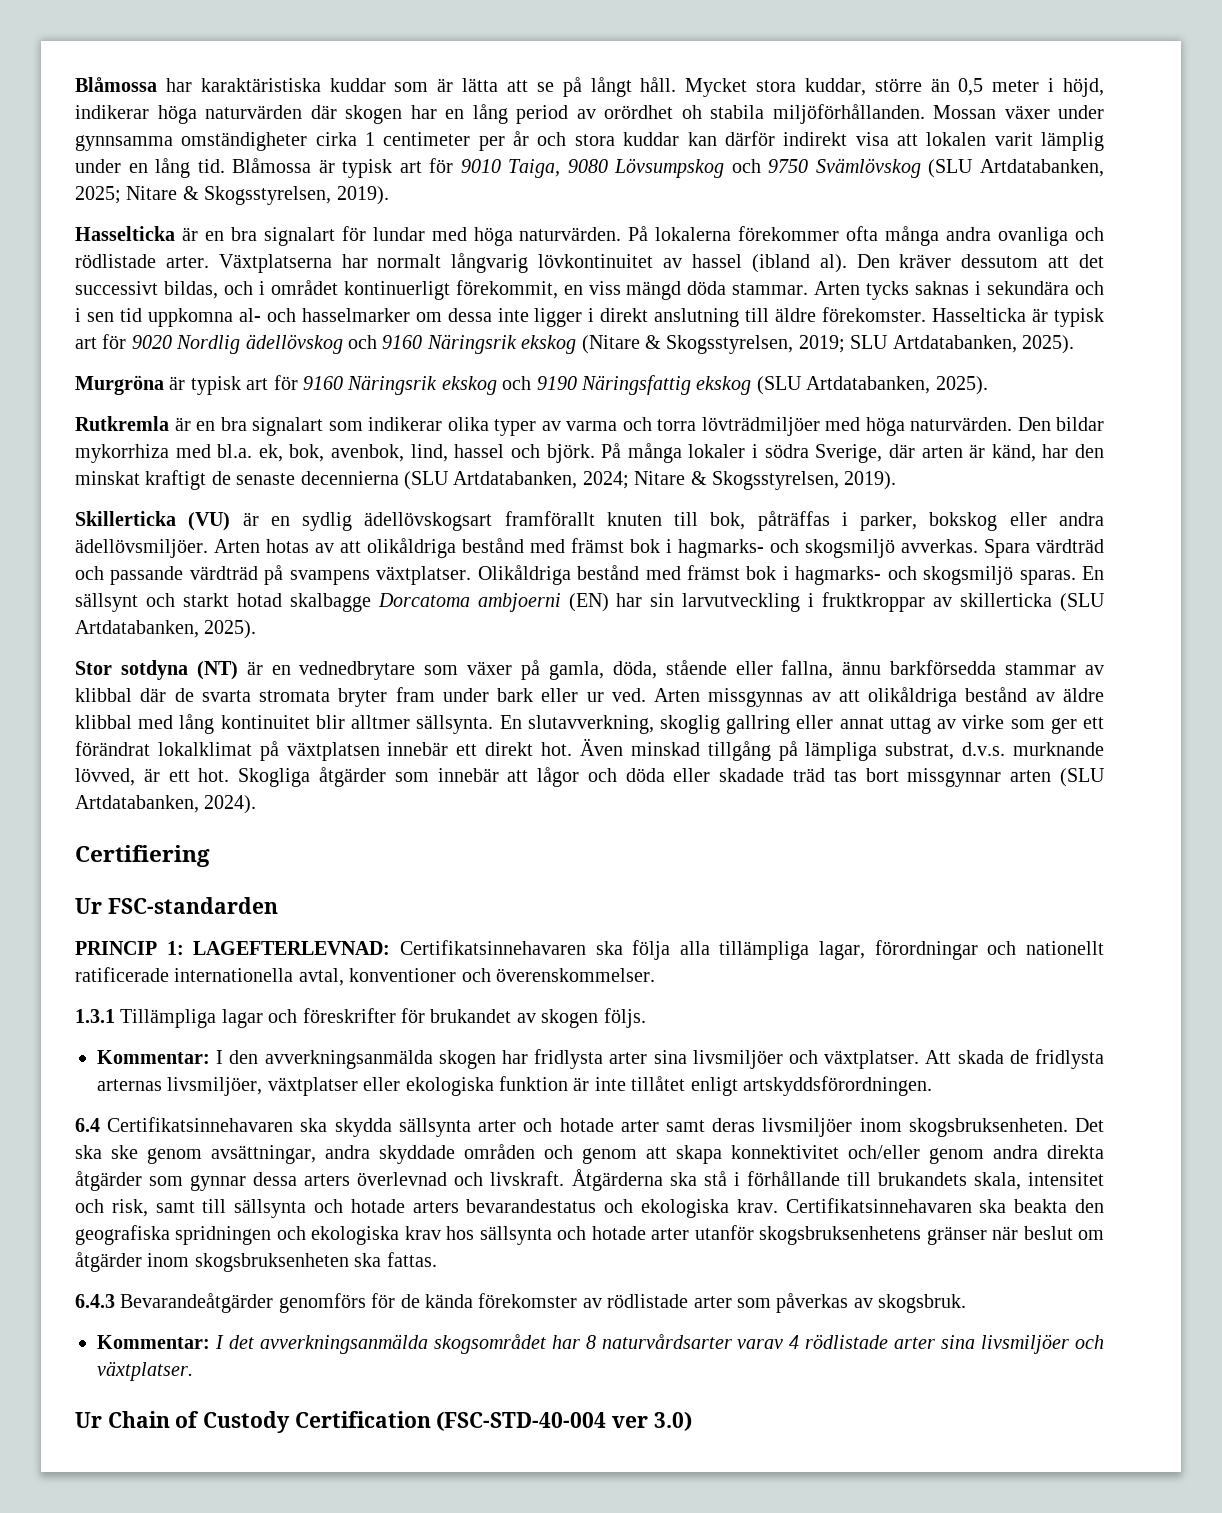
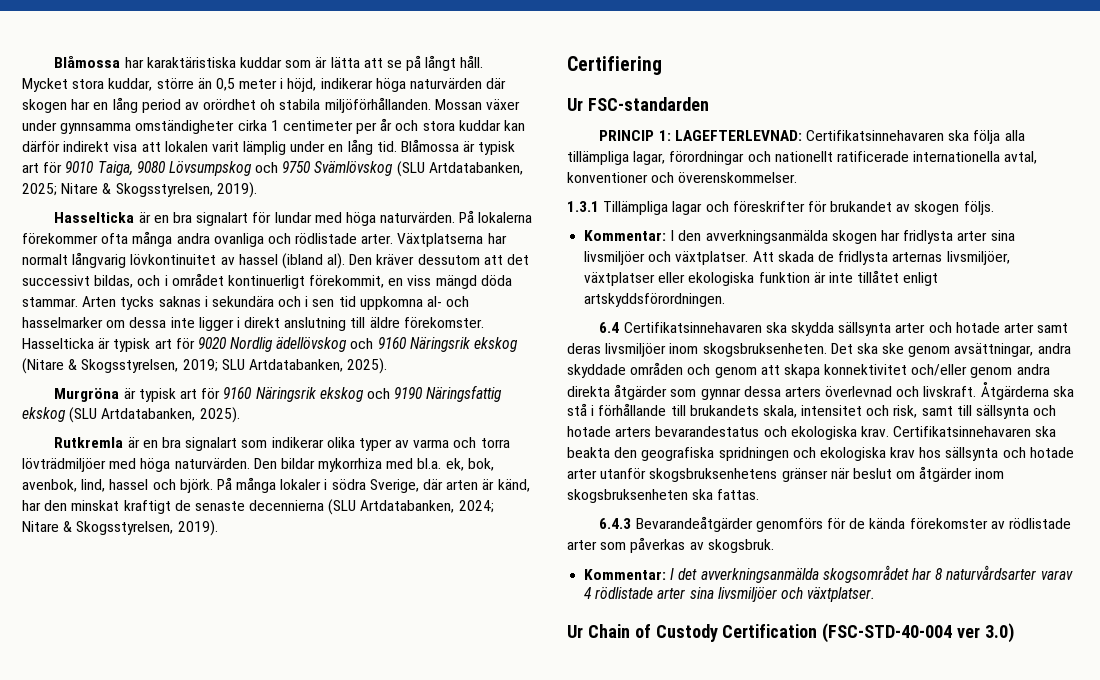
- Skillerticka (VU) är en sydlig ädellövskogsart framförallt knuten till bok, påträffas i parker, bokskog eller andra ädellövsmiljöer. Arten hotas av att olikåldriga bestånd med främst bok i hagmarks- och skogsmiljö avverkas. Spara värdträd och passande värdträd på svampens växtplatser. Olikåldriga bestånd med främst bok i hagmarks- och skogsmiljö sparas. En sällsynt och starkt hotad skalbagge Dorcatoma ambjoerni (EN) har sin larvutveckling i fruktkroppar av skillerticka (SLU Artdatabanken, 2025).
- Stor sotdyna (NT) är en vednedbrytare som växer på gamla, döda, stående eller fallna, ännu barkförsedda stammar av klibbal där de svarta stromata bryter fram under bark eller ur ved. Arten missgynnas av att olikåldriga bestånd av äldre klibbal med lång kontinuitet blir alltmer sällsynta. En slutavverkning, skoglig gallring eller annat uttag av virke som ger ett förändrat lokalklimat på växtplatsen innebär ett direkt hot. Även minskad tillgång på lämpliga substrat, d.v.s. murknande lövved, är ett hot. Skogliga åtgärder som innebär att lågor och döda eller skadade träd tas bort missgynnar arten (SLU Artdatabanken, 2024).

